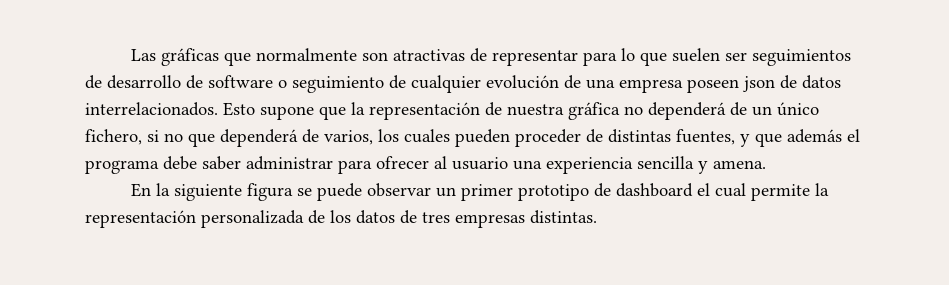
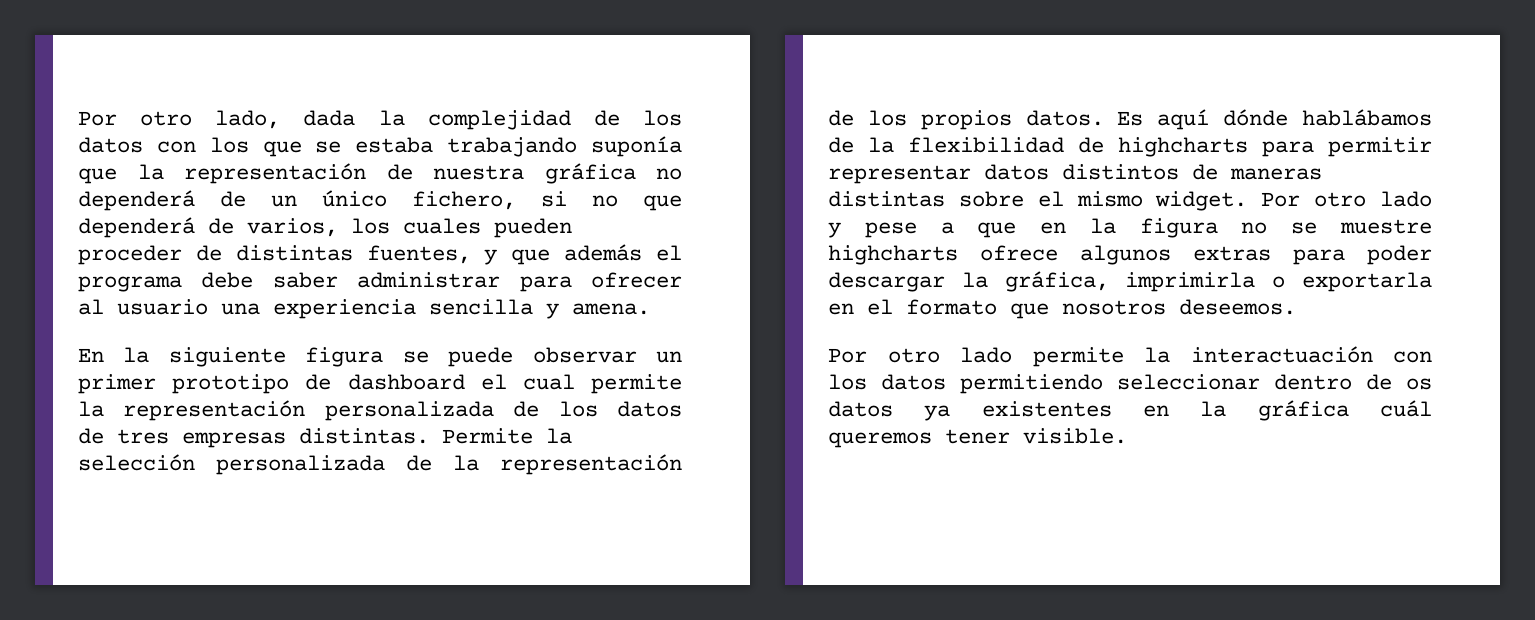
- Las gráficas que normalmente son atractivas de representar para lo que suelen ser seguimientos de desarrollo de software o seguimiento de cualquier evolución de una empresa poseen json de datos interrelacionados. Esto supone que la representación de nuestra gráfica no dependerá de un único fichero, si no que dependerá de varios, los cuales pueden proceder de distintas fuentes, y que además el programa debe saber administrar para ofrecer al usuario una experiencia sencilla y amena.
+ Por otro lado, dada la complejidad de los datos con los que se estaba trabajando suponía que la representación de nuestra gráfica no dependerá de un único fichero, si no que dependerá de varios, los cuales pueden proceder de distintas fuentes, y que además el programa debe saber administrar para ofrecer al usuario una experiencia sencilla y amena.
+ Permite la selección personalizada de la representación de los propios datos. Es aquí dónde hablábamos de la flexibilidad de highcharts para permitir representar datos distintos de maneras distintas sobre el mismo widget. Por otro lado y pese a que en la figura no se muestre highcharts ofrece algunos extras para poder descargar la gráfica, imprimirla o exportarla en el formato que nosotros deseemos.
+ Por otro lado permite la interactuación con los datos permitiendo seleccionar dentro de os datos ya existentes en la gráfica cuál queremos tener visible.

